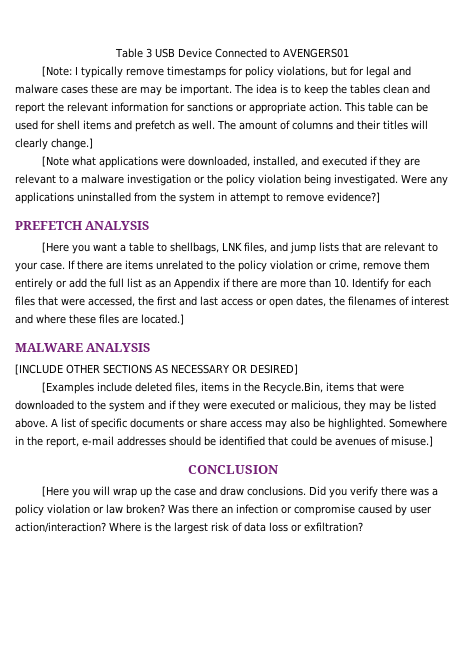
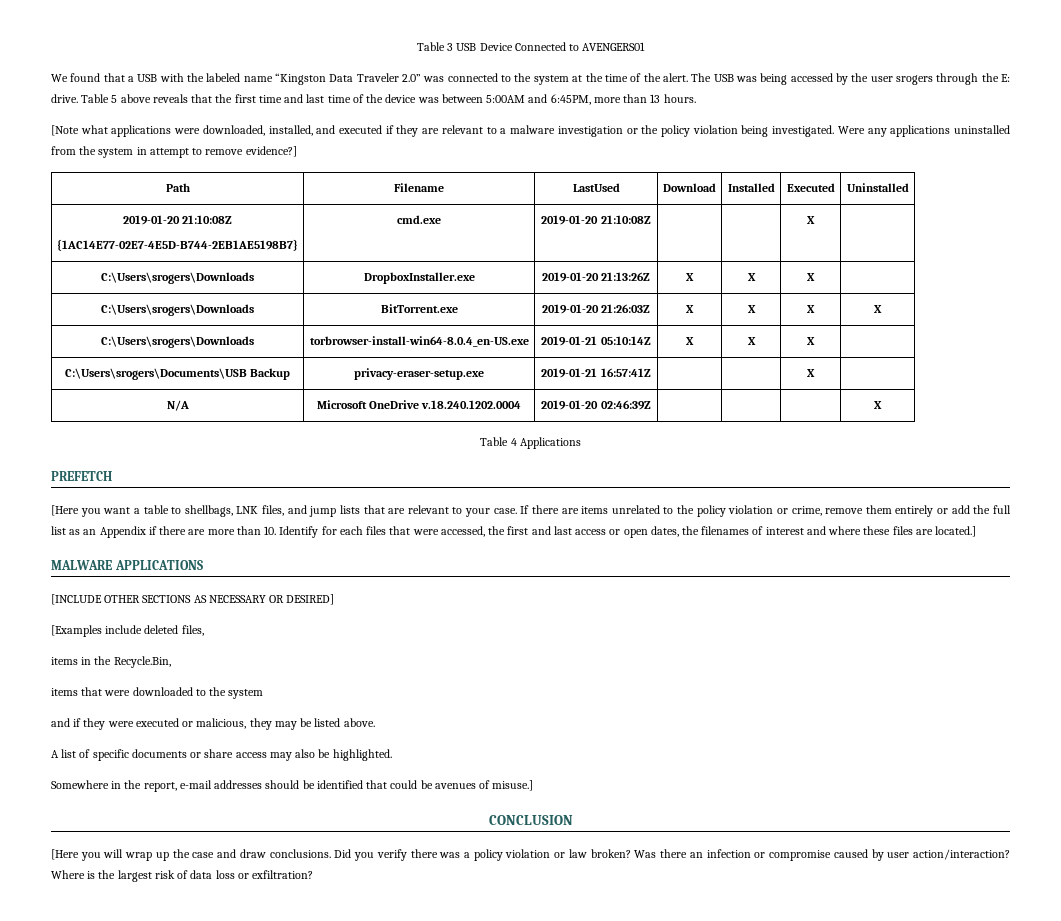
- [Note: I typically remove timestamps for policy violations, but for legal and malware cases these are may be important. The idea is to keep the tables clean and report the relevant information for sanctions or appropriate action. This table can be used for shell items and prefetch as well. The amount of columns and their titles will clearly change.]
+ We found that a USB with the labeled name “Kingston Data Traveler 2.0” was connected to the system at the time of the alert. The USB was being accessed by the user srogers through the E: drive. Table 5 above reveals that the first time and last time of the device was between 5:00AM and 6:45PM, more than 13 hours.
+ Path | Filename | LastUsed | Download | Installed | Executed | Uninstalled
+ 2019-01-20 21:10:08Z
+ {1AC14E77-02E7-4E5D-B744-2EB1AE5198B7} | cmd.exe | 2019-01-20 21:10:08Z | | | X |
+ C:\Users\srogers\Downloads | DropboxInstaller.exe | 2019-01-20 21:13:26Z | X | X | X |
+ C:\Users\srogers\Downloads | BitTorrent.exe | 2019-01-20 21:26:03Z | X | X | X | X
+ C:\Users\srogers\Downloads | torbrowser-install-win64-8.0.4_en-US.exe | 2019-01-21 05:10:14Z | X | X | X |
+ C:\Users\srogers\Documents\USB Backup | privacy-eraser-setup.exe | 2019-01-21 16:57:41Z | | | X |
+ N/A | Microsoft OneDrive v.18.240.1202.0004 | 2019-01-20 02:46:39Z | | | | X
+ Table 4 Applications
- PREFETCH ANALYSIS
+ PREFETCH
- MALWARE ANALYSIS
+ MALWARE APPLICATIONS
- [Examples include deleted files, items in the Recycle.Bin, items that were downloaded to the system and if they were executed or malicious, they may be listed above. A list of specific documents or share access may also be highlighted. Somewhere in the report, e-mail addresses should be identified that could be avenues of misuse.]
+ [Examples include deleted files,
+ items in the Recycle.Bin,
+ items that were downloaded to the system
+ and if they were executed or malicious, they may be listed above.
+ A list of specific documents or share access may also be highlighted.
+ Somewhere in the report, e-mail addresses should be identified that could be avenues of misuse.]

